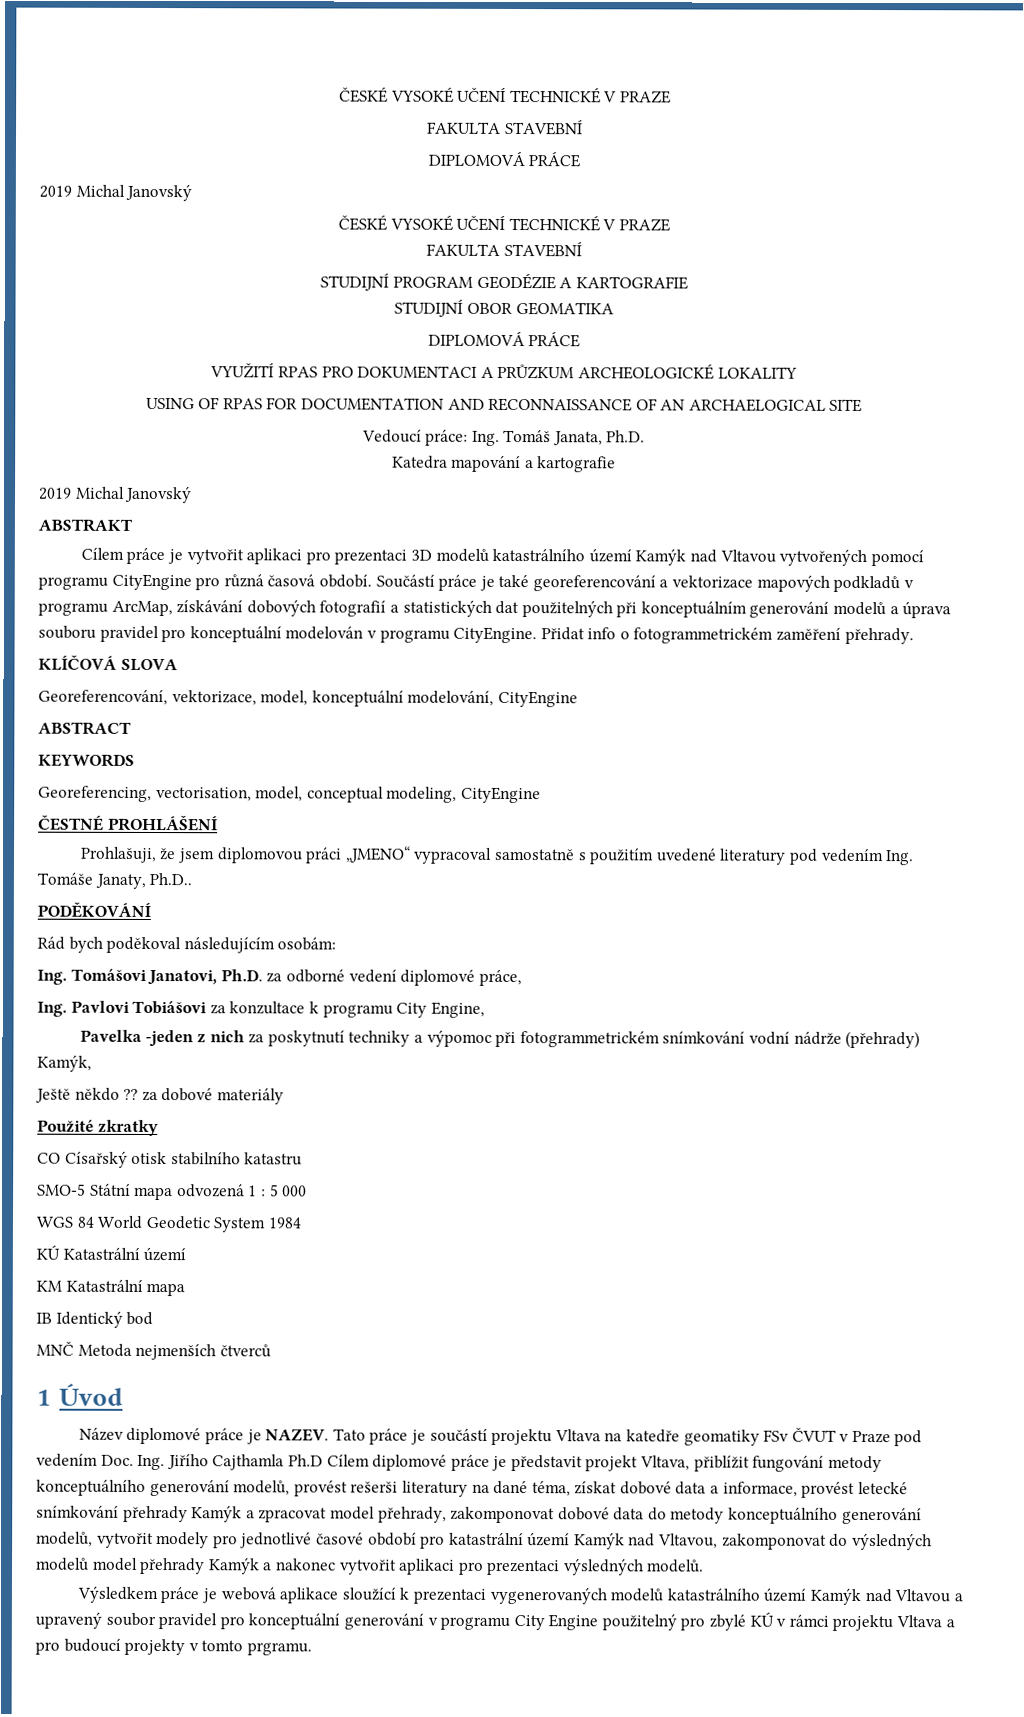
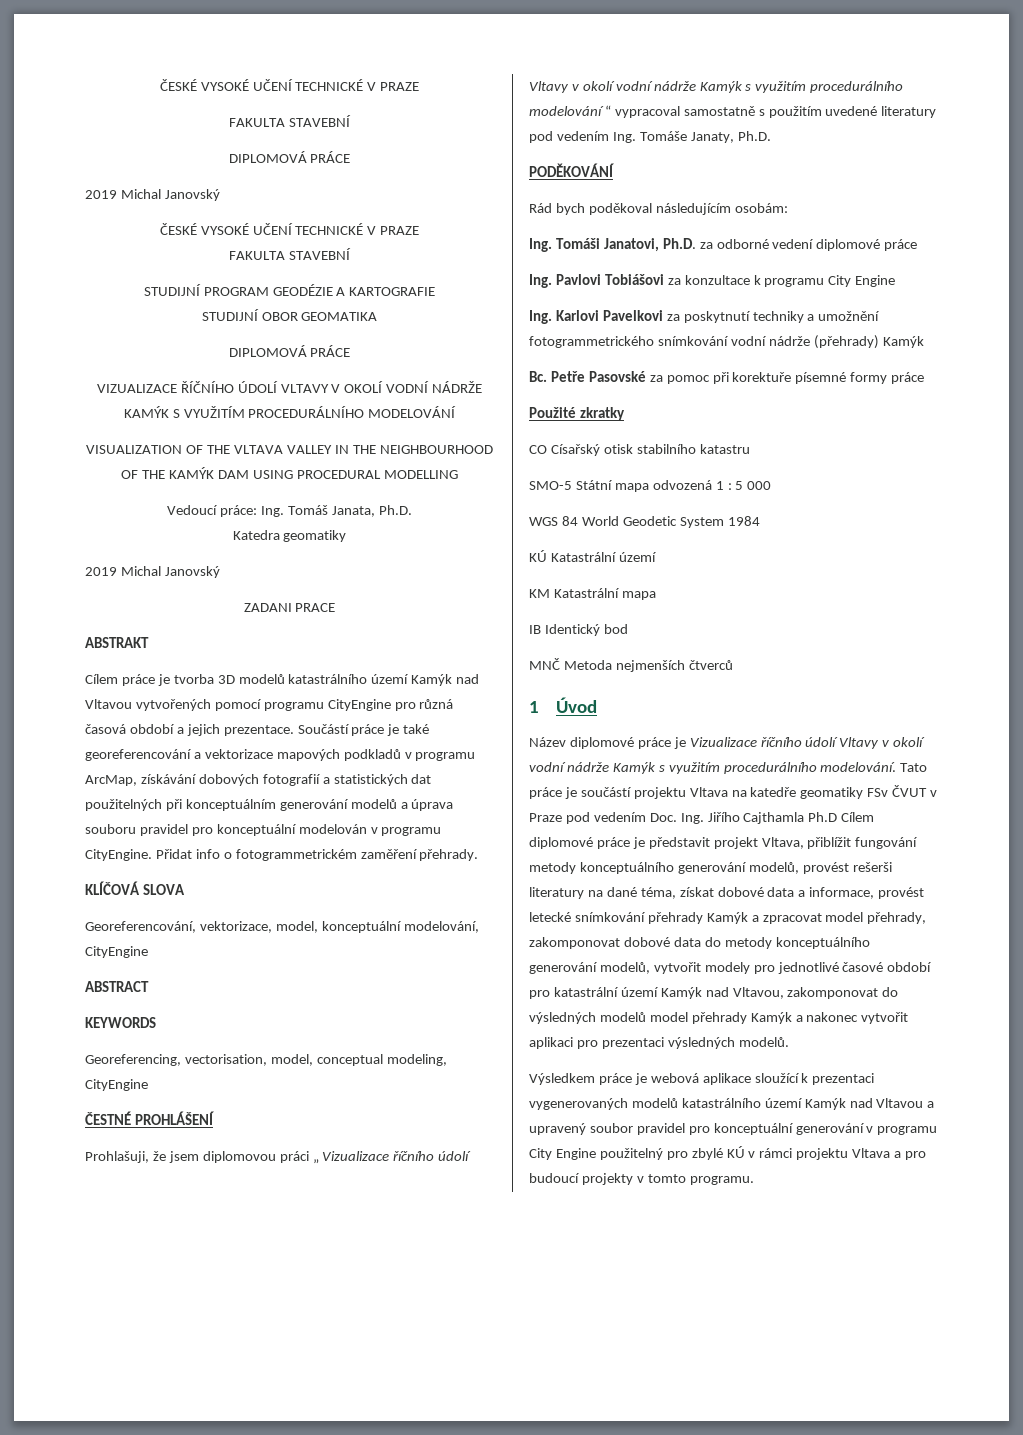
- VYUŽITÍ RPAS PRO DOKUMENTACI A PRŮZKUM ARCHEOLOGICKÉ LOKALITY
- USING OF RPAS FOR DOCUMENTATION AND RECONNAISSANCE OF AN ARCHAELOGICAL SITE
+ VIZUALIZACE ŘÍČNÍHO ÚDOLÍ VLTAVY V OKOLÍ VODNÍ NÁDRŽE KAMÝK S VYUŽITÍM PROCEDURÁLNÍHO MODELOVÁNÍ
+ VISUALIZATION OF THE VLTAVA VALLEY IN THE NEIGHBOURHOOD OF THE KAMÝK DAM USING PROCEDURAL MODELLING
- Katedra mapování a kartografie
+ Katedra geomatiky
  2019 Michal Janovský
+ ZADANI PRACE
- Cílem práce je vytvořit aplikaci pro prezentaci 3D modelů katastrálního území Kamýk nad Vltavou vytvořených pomocí programu CityEngine pro různá časová období.
+ Cílem práce je tvorba 3D modelů katastrálního území Kamýk nad Vltavou vytvořených pomocí programu CityEngine pro různá časová období a jejich prezentace.
- Prohlašuji, že jsem diplomovou práci „JMENO“ vypracoval samostatně s použitím uvedené literatury pod vedením Ing. Tomáše Janaty, Ph.D..
+ Prohlašuji, že jsem diplomovou práci „ Vizualizace říčního údolí Vltavy v okolí vodní nádrže Kamýk s využitím procedurálního modelování “ vypracoval samostatně s použitím uvedené literatury pod vedením Ing. Tomáše Janaty, Ph.D.
- Ing. Tomášovi Janatovi, Ph.D. za odborné vedení diplomové práce,
+ Ing. Tomáši Janatovi, Ph.D. za odborné vedení diplomové práce
- Ing. Pavlovi Tobiášovi za konzultace k programu City Engine,
- Pavelka -jeden z nich za poskytnutí techniky a výpomoc při fotogrammetrickém snímkování vodní nádrže (přehrady) Kamýk,
- Ještě někdo ?? za dobové materiály
+ Ing. Pavlovi Tobiášovi za konzultace k programu City Engine
+ Ing. Karlovi Pavelkovi za poskytnutí techniky a umožnění fotogrammetrického snímkování vodní nádrže (přehrady) Kamýk
+ Bc. Petře Pasovské za pomoc při korektuře písemné formy práce
- Název diplomové práce je NAZEV.
+ Název diplomové práce je Vizualizace říčního údolí Vltavy v okolí vodní nádrže Kamýk s využitím procedurálního modelování.
- Výsledkem práce je webová aplikace sloužící k prezentaci vygenerovaných modelů katastrálního území Kamýk nad Vltavou a upravený soubor pravidel pro konceptuální generování v programu City Engine použitelný pro zbylé KÚ v rámci projektu Vltava a pro budoucí projekty v tomto prgramu.
+ Výsledkem práce je webová aplikace sloužící k prezentaci vygenerovaných modelů katastrálního území Kamýk nad Vltavou a upravený soubor pravidel pro konceptuální generování v programu City Engine použitelný pro zbylé KÚ v rámci projektu Vltava a pro budoucí projekty v tomto programu.

